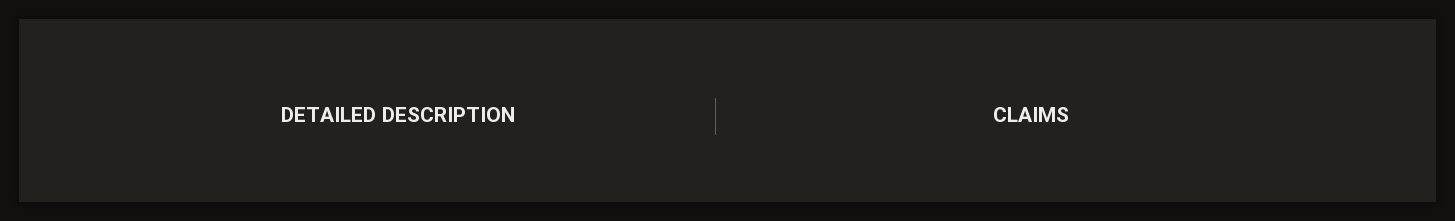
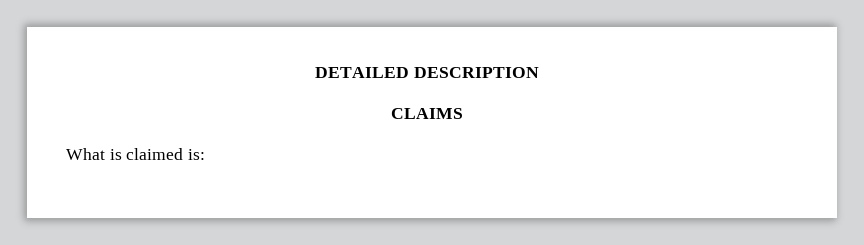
+ What is claimed is:

